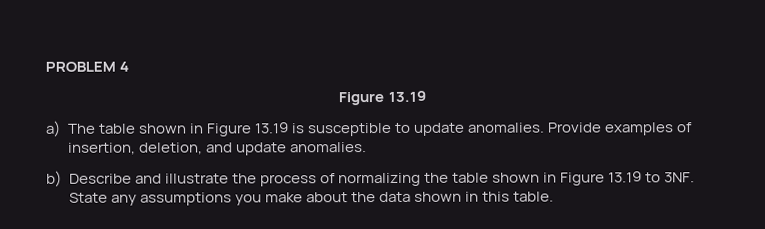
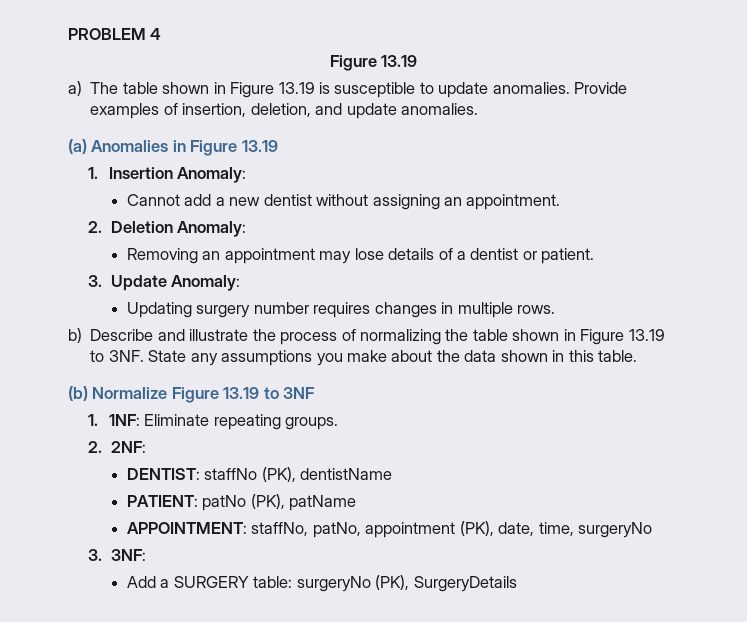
+ (a) Anomalies in Figure 13.19
+ 1. Insertion Anomaly:
+ Cannot add a new dentist without assigning an appointment.
+ 2. Deletion Anomaly:
+ Removing an appointment may lose details of a dentist or patient.
+ 3. Update Anomaly:
+ Updating surgery number requires changes in multiple rows.
+ (b) Normalize Figure 13.19 to 3NF
+ 1. 1NF: Eliminate repeating groups.
+ 2. 2NF:
+ DENTIST: staffNo (PK), dentistName
+ PATIENT: patNo (PK), patName
+ APPOINTMENT: staffNo, patNo, appointment (PK), date, time, surgeryNo
+ 3. 3NF:
+ Add a SURGERY table: surgeryNo (PK), SurgeryDetails

